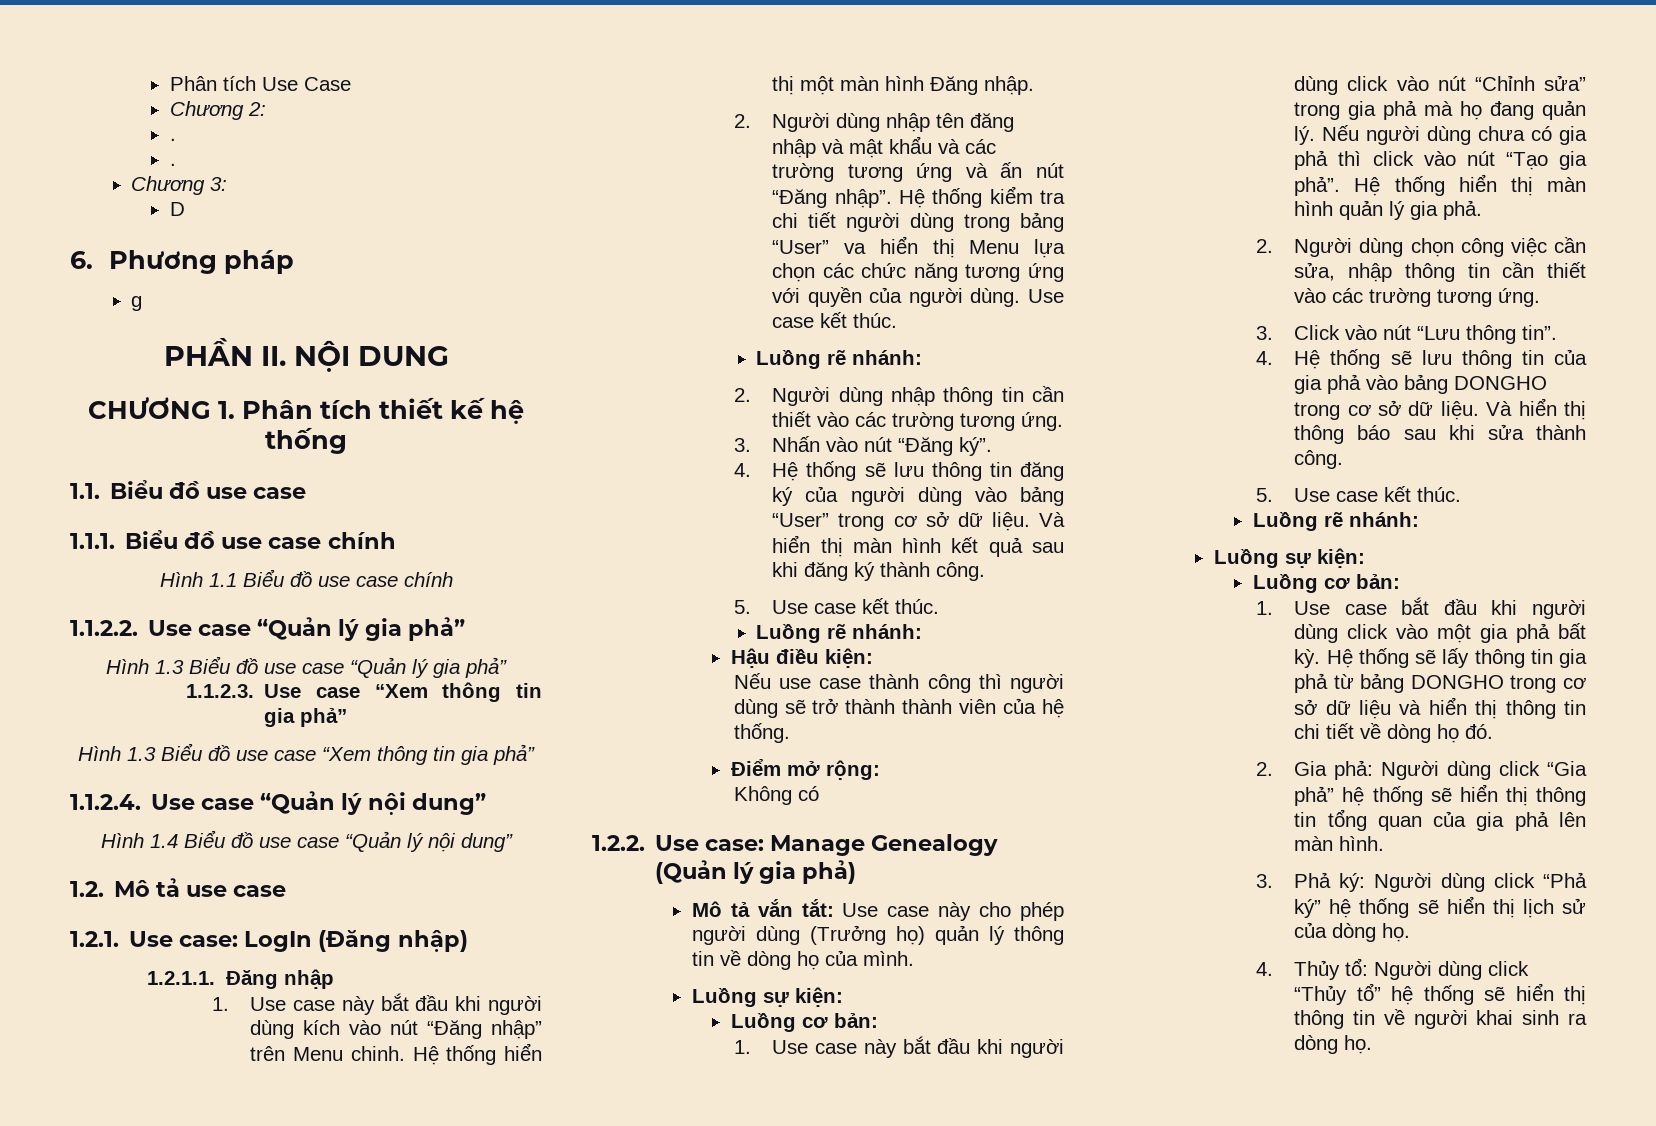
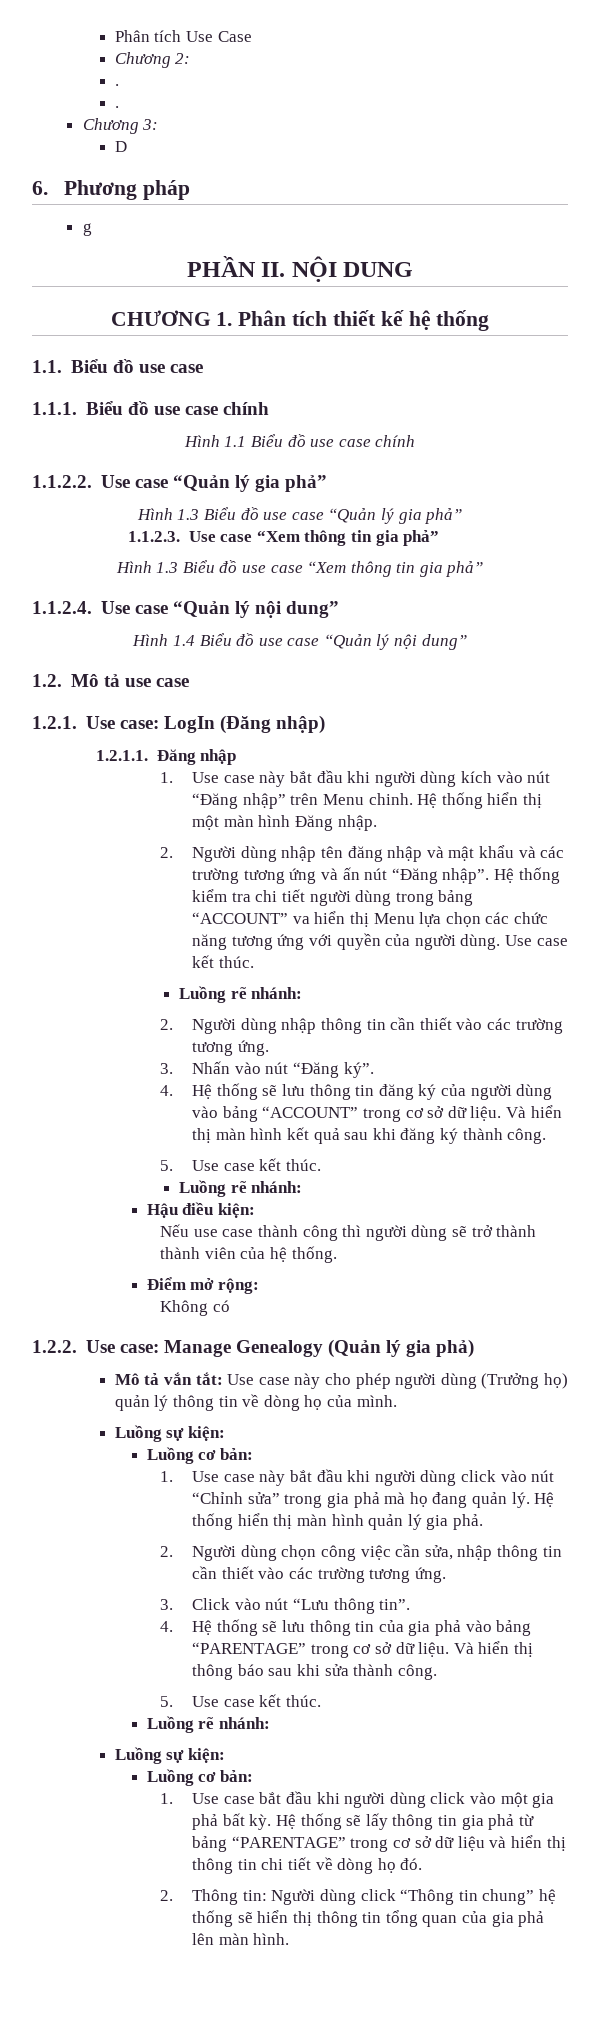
- Hệ thống kiểm tra chi tiết người dùng trong bảng “User” va hiển thị Menu lựa chọn các chức năng tương ứng với quyền của người dùng.
+ Hệ thống kiểm tra chi tiết người dùng trong bảng “ACCOUNT” va hiển thị Menu lựa chọn các chức năng tương ứng với quyền của người dùng.
- 4. Hệ thống sẽ lưu thông tin đăng ký của người dùng vào bảng “User” trong cơ sở dữ liệu.
+ 4. Hệ thống sẽ lưu thông tin đăng ký của người dùng vào bảng “ACCOUNT” trong cơ sở dữ liệu.
- Nếu người dùng chưa có gia phả thì click vào nút “Tạo gia phả”.
- 4. Hệ thống sẽ lưu thông tin của gia phả vào bảng DONGHO trong cơ sở dữ liệu.
+ 4. Hệ thống sẽ lưu thông tin của gia phả vào bảng “PARENTAGE” trong cơ sở dữ liệu.
- Hệ thống sẽ lấy thông tin gia phả từ bảng DONGHO trong cơ sở dữ liệu và hiển thị thông tin chi tiết về dòng họ đó.
+ Hệ thống sẽ lấy thông tin gia phả từ bảng “PARENTAGE” trong cơ sở dữ liệu và hiển thị thông tin chi tiết về dòng họ đó.
- 2. Gia phả: Người dùng click “Gia phả” hệ thống sẽ hiển thị thông tin tổng quan của gia phả lên màn hình.
+ 2. Thông tin: Người dùng click “Thông tin chung” hệ thống sẽ hiển thị thông tin tổng quan của gia phả lên màn hình.
- 3. Phả ký: Người dùng click “Phả ký” hệ thống sẽ hiển thị lịch sử của dòng họ.
- 4. Thủy tổ: Người dùng click “Thủy tổ” hệ thống sẽ hiển thị thông tin về người khai sinh ra dòng họ.

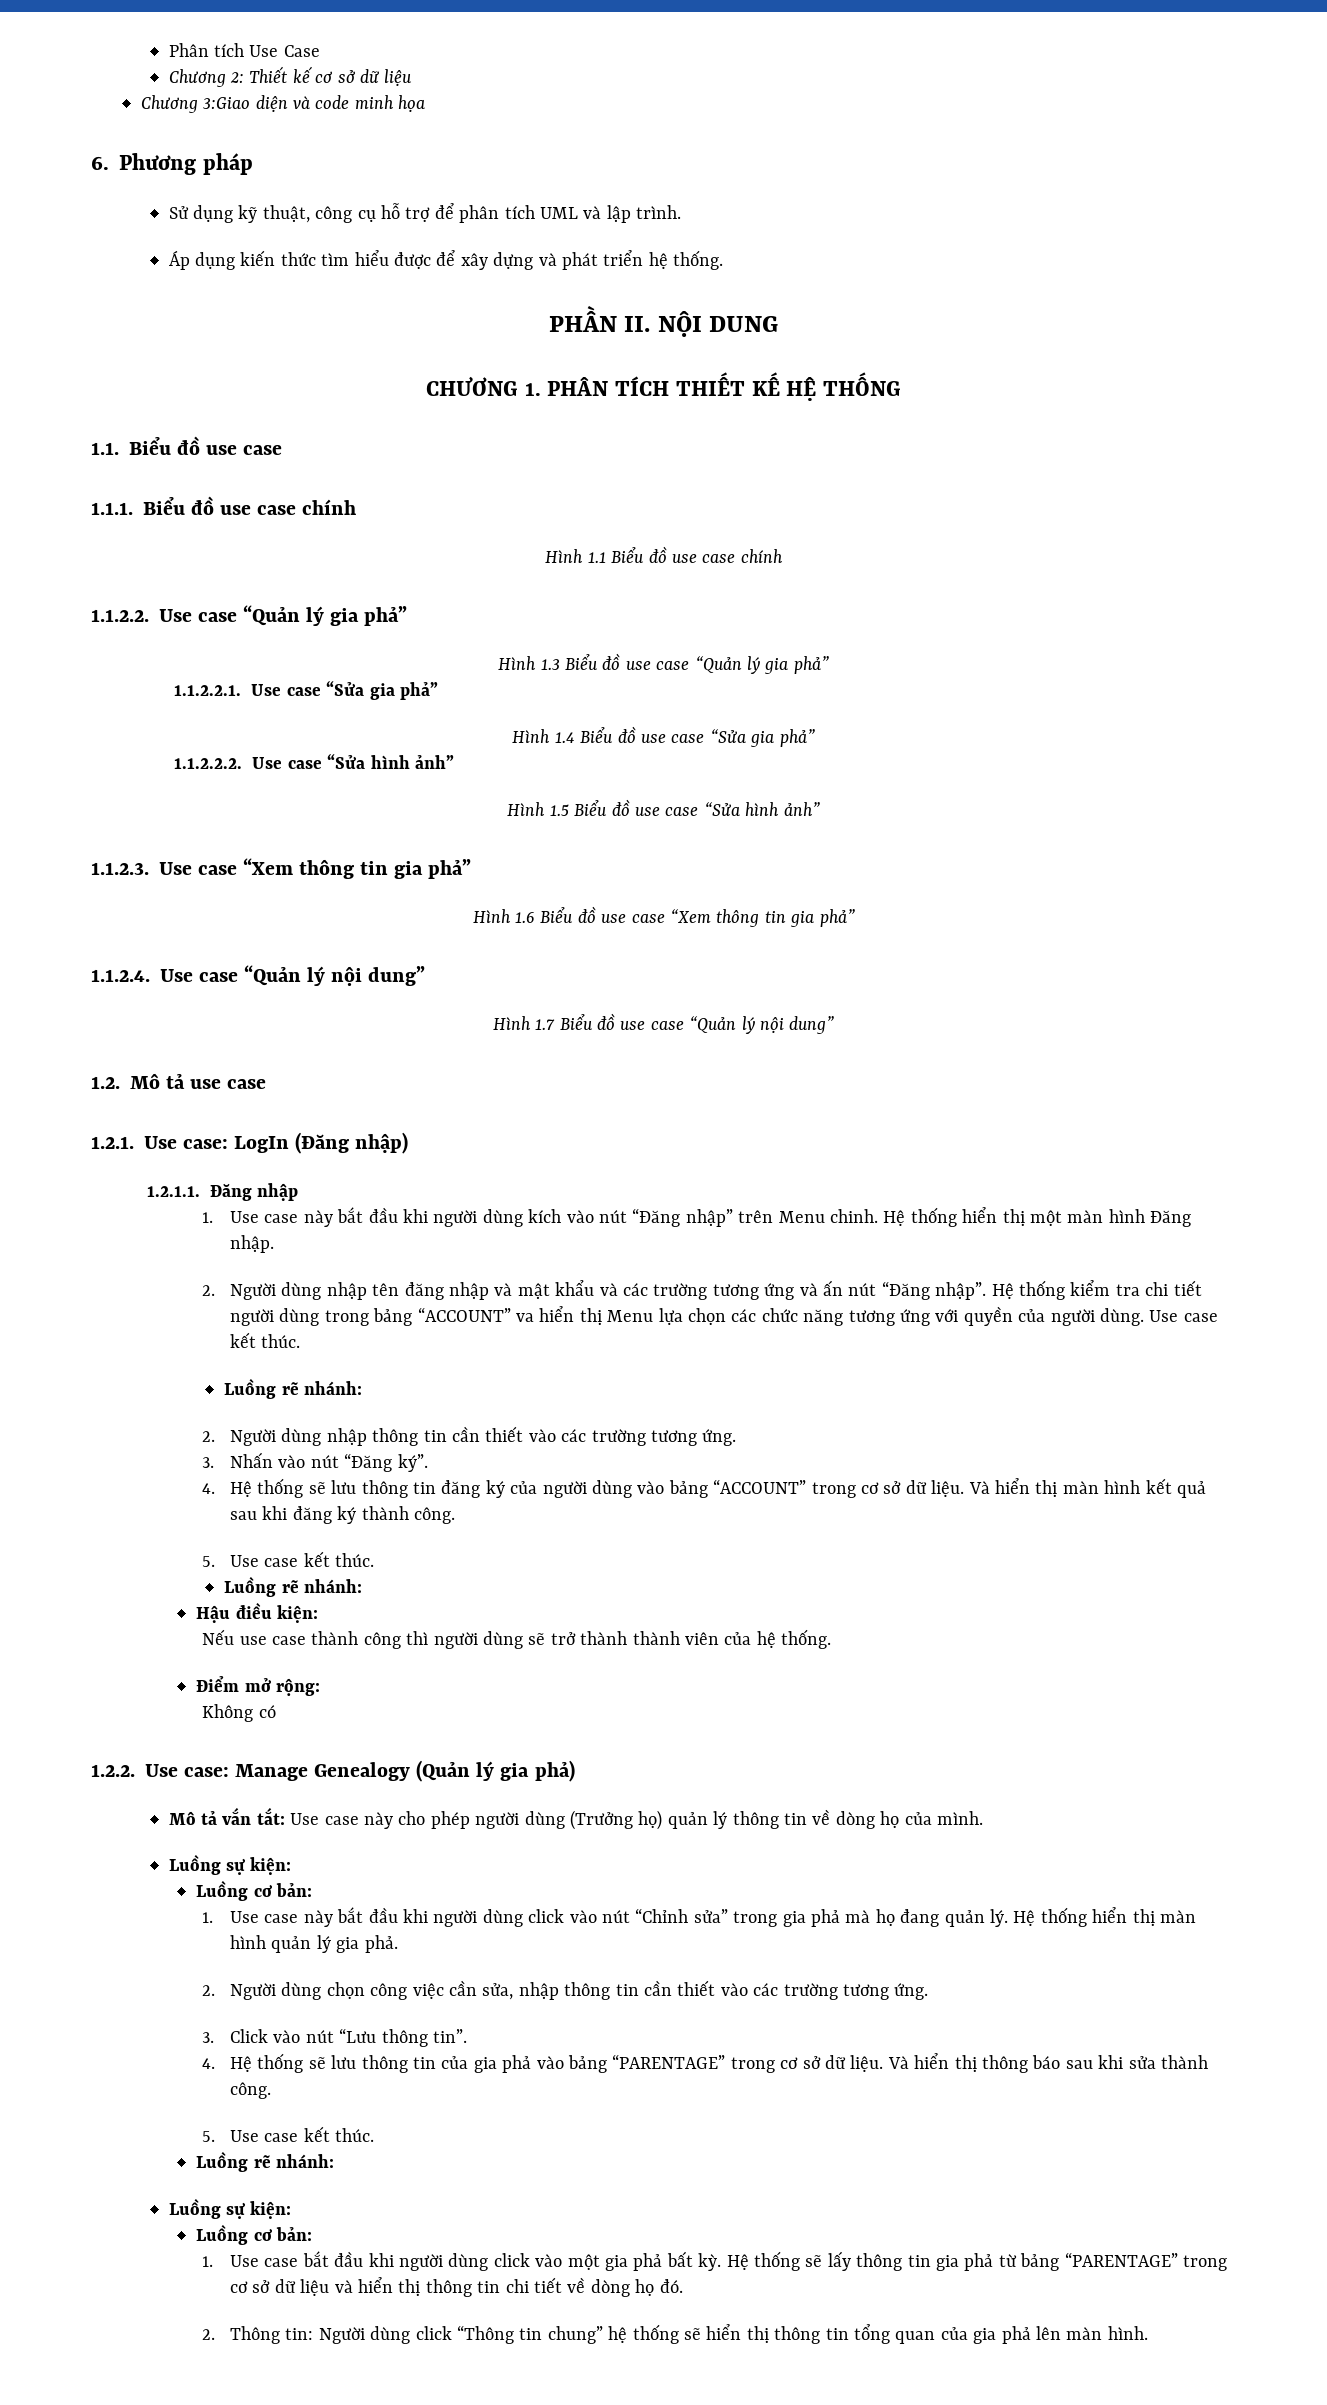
- Chương 2:
- .
- .
- Chương 3:
- D
+ Chương 2: Thiết kế cơ sở dữ liệu
+ Chương 3:Giao diện và code minh họa
  6. Phương pháp
- g
+ Sử dụng kỹ thuật, công cụ hỗ trợ để phân tích UML và lập trình.
+ Áp dụng kiến thức tìm hiểu được để xây dựng và phát triển hệ thống.
- CHƯƠNG 1. Phân tích thiết kế hệ thống
+ CHƯƠNG 1. PHÂN TÍCH THIẾT KẾ HỆ THỐNG
+ 1.1.2.2.1. Use case “Sửa gia phả”
+ Hình 1.4 Biểu đồ use case “Sửa gia phả”
+ 1.1.2.2.2. Use case “Sửa hình ảnh”
+ Hình 1.5 Biểu đồ use case “Sửa hình ảnh”
- Hình 1.3 Biểu đồ use case “Xem thông tin gia phả”
+ Hình 1.6 Biểu đồ use case “Xem thông tin gia phả”
- Hình 1.4 Biểu đồ use case “Quản lý nội dung”
+ Hình 1.7 Biểu đồ use case “Quản lý nội dung”

